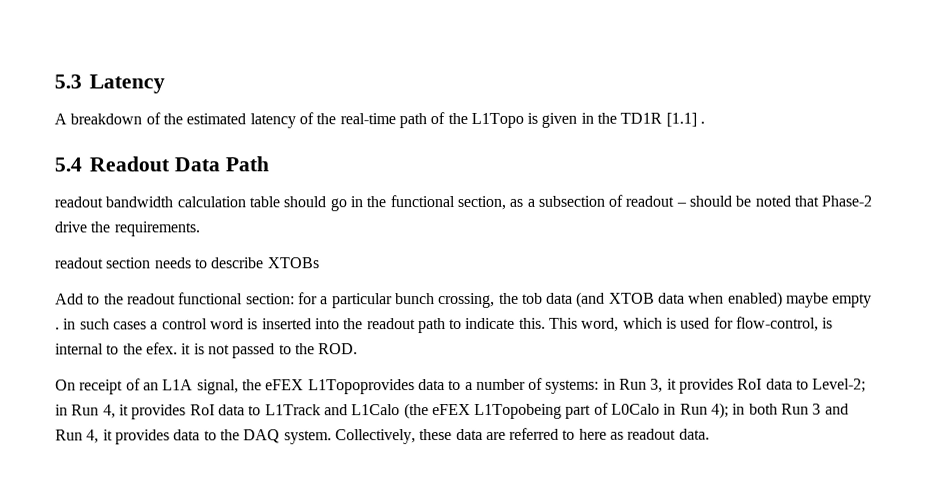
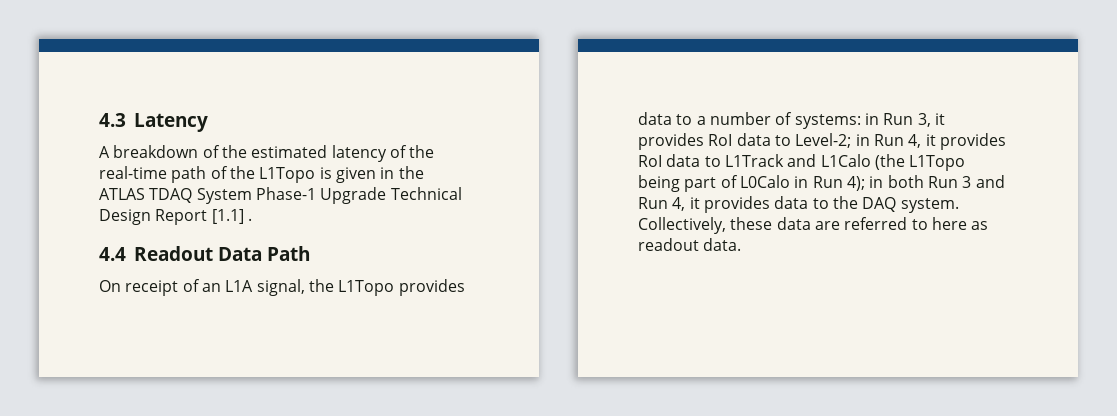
- 5.3 Latency
+ 4.3 Latency
- A breakdown of the estimated latency of the real-time path of the L1Topo is given in the TD1R [1.1] .
+ A breakdown of the estimated latency of the real-time path of the L1Topo is given in the ATLAS TDAQ System Phase-1 Upgrade Technical Design Report [1.1] .
- 5.4 Readout Data Path
+ 4.4 Readout Data Path
- readout bandwidth calculation table should go in the functional section, as a subsection of readout – should be noted that Phase-2 drive the requirements.
- readout section needs to describe XTOBs
- Add to the readout functional section: for a particular bunch crossing, the tob data (and XTOB data when enabled) maybe empty . in such cases a control word is inserted into the readout path to indicate this. This word, which is used for flow-control, is internal to the efex. it is not passed to the ROD.
- On receipt of an L1A signal, the eFEX L1Topoprovides data to a number of systems: in Run 3, it provides RoI data to Level-2; in Run 4, it provides RoI data to L1Track and L1Calo (the eFEX L1Topobeing part of L0Calo in Run 4); in both Run 3 and Run 4, it provides data to the DAQ system.
+ On receipt of an L1A signal, the L1Topo provides data to a number of systems: in Run 3, it provides RoI data to Level-2; in Run 4, it provides RoI data to L1Track and L1Calo (the L1Topo being part of L0Calo in Run 4); in both Run 3 and Run 4, it provides data to the DAQ system.

